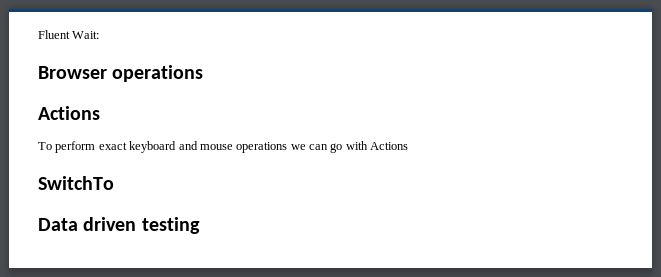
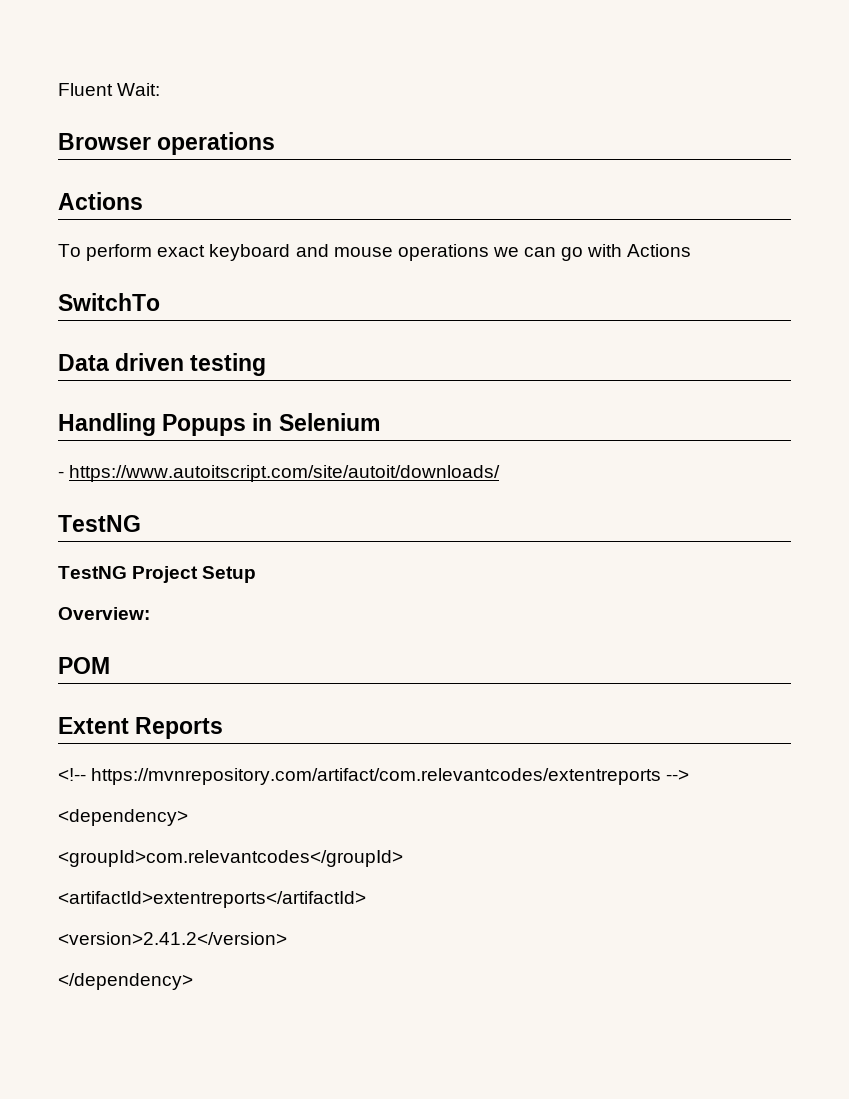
+ Handling Popups in Selenium
+ - https://www.autoitscript.com/site/autoit/downloads/
+ TestNG
+ TestNG Project Setup
+ Overview:
+ POM
+ Extent Reports
+ <!-- https://mvnrepository.com/artifact/com.relevantcodes/extentreports -->
+ <dependency>
+ <groupId>com.relevantcodes</groupId>
+ <artifactId>extentreports</artifactId>
+ <version>2.41.2</version>
+ </dependency>

